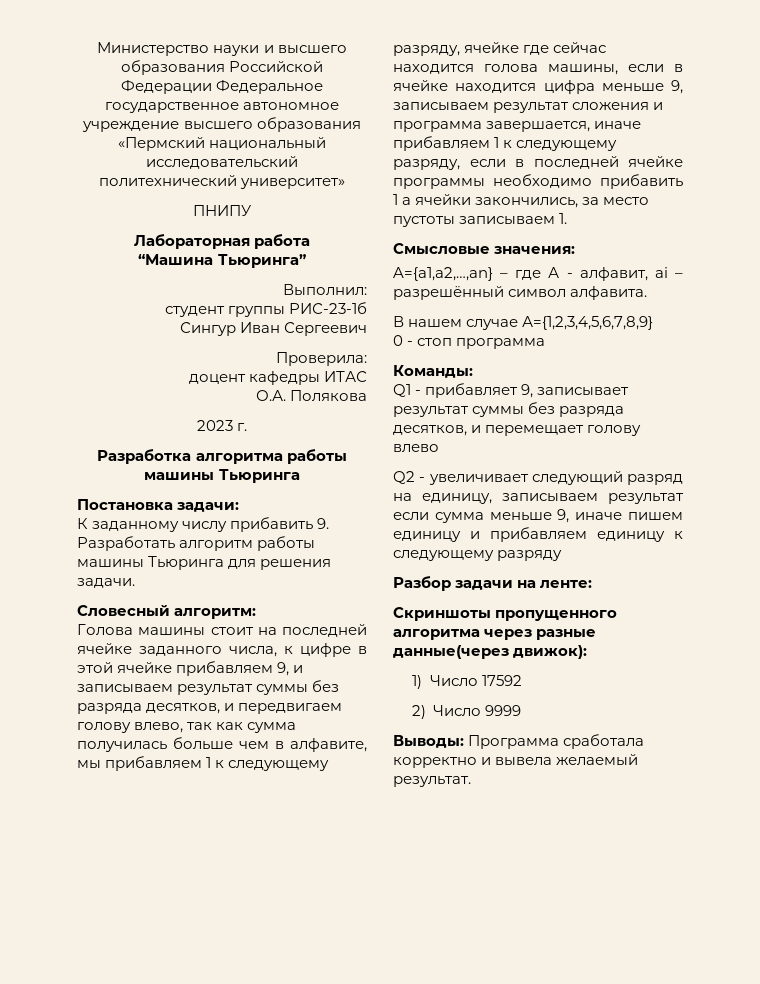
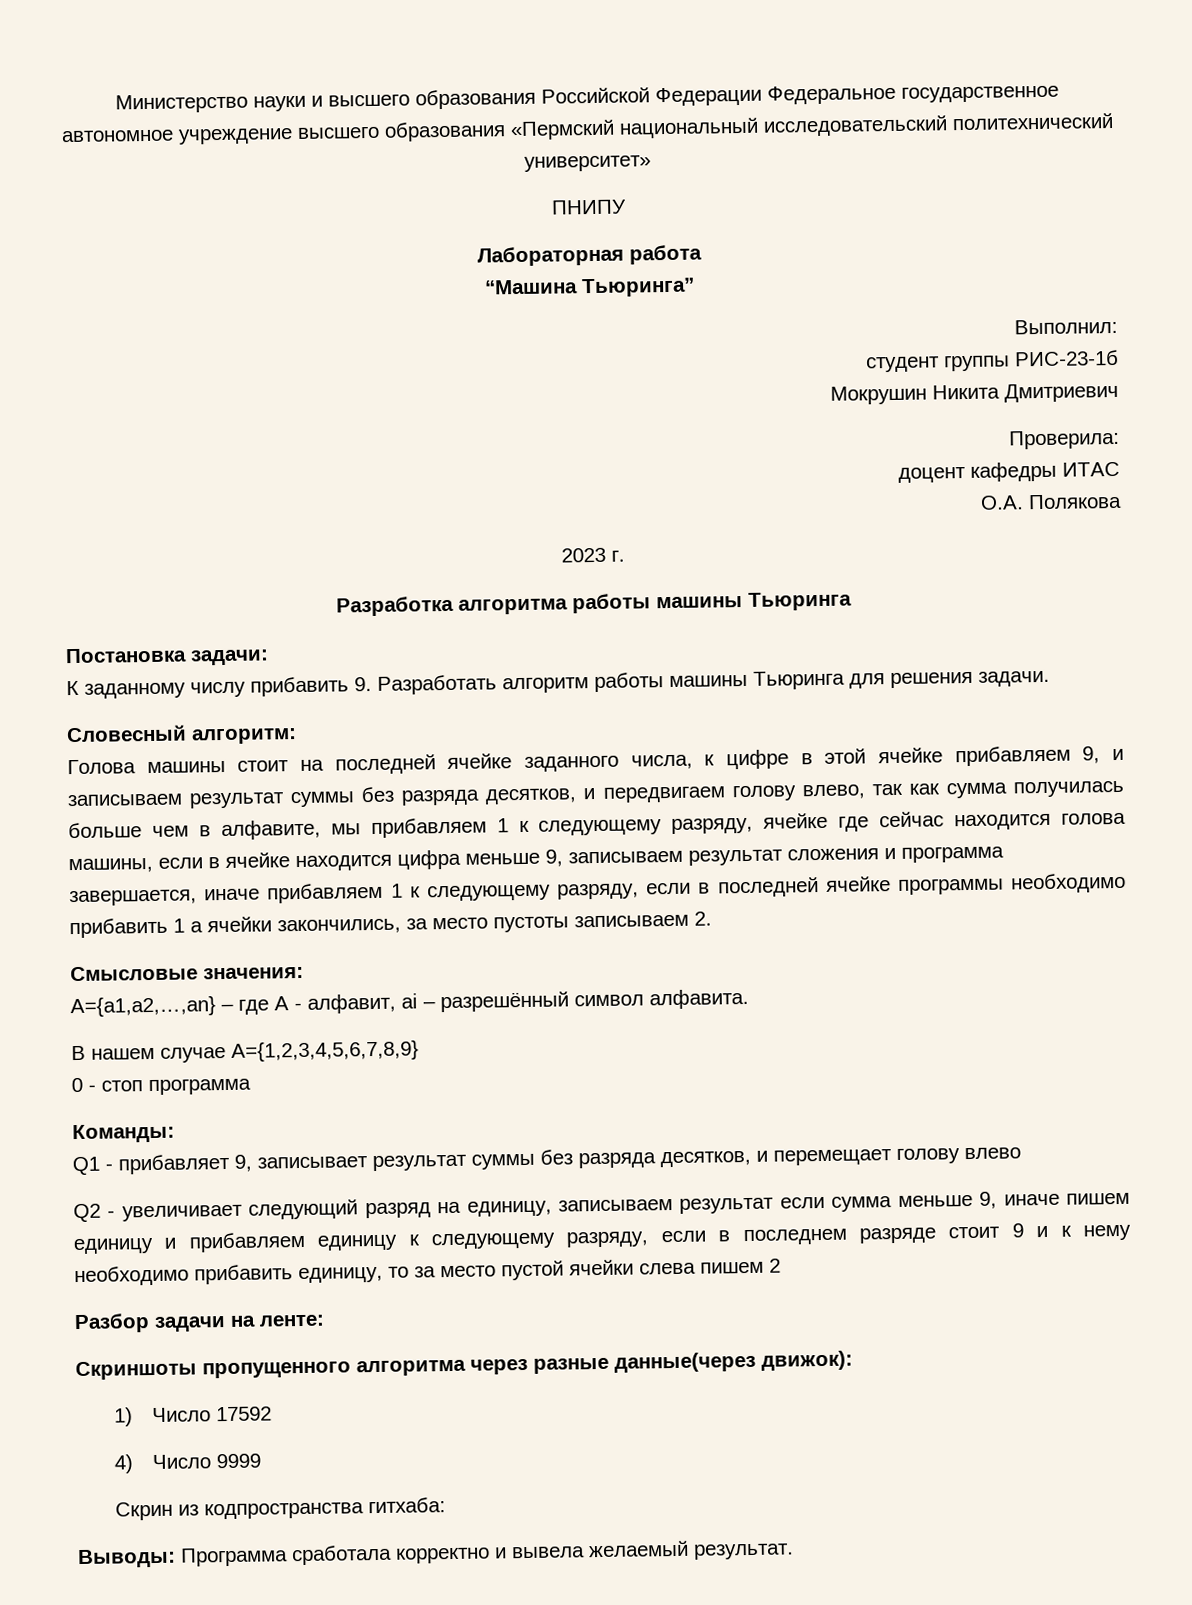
- Сингур Иван Сергеевич
+ Мокрушин Никита Дмитриевич
- Голова машины стоит на последней ячейке заданного числа, к цифре в этой ячейке прибавляем 9, и записываем результат суммы без разряда десятков, и передвигаем голову влево, так как сумма получилась больше чем в алфавите, мы прибавляем 1 к следующему разряду, ячейке где сейчас находится голова машины, если в ячейке находится цифра меньше 9, записываем результат сложения и программа завершается, иначе прибавляем 1 к следующему разряду, если в последней ячейке программы необходимо прибавить 1 а ячейки закончились, за место пустоты записываем 1.
+ Голова машины стоит на последней ячейке заданного числа, к цифре в этой ячейке прибавляем 9, и записываем результат суммы без разряда десятков, и передвигаем голову влево, так как сумма получилась больше чем в алфавите, мы прибавляем 1 к следующему разряду, ячейке где сейчас находится голова машины, если в ячейке находится цифра меньше 9, записываем результат сложения и программа завершается, иначе прибавляем 1 к следующему разряду, если в последней ячейке программы необходимо прибавить 1 а ячейки закончились, за место пустоты записываем 2.
- Q2 - увеличивает следующий разряд на единицу, записываем результат если сумма меньше 9, иначе пишем единицу и прибавляем единицу к следующему разряду
+ Q2 - увеличивает следующий разряд на единицу, записываем результат если сумма меньше 9, иначе пишем единицу и прибавляем единицу к следующему разряду, если в последнем разряде стоит 9 и к нему необходимо прибавить единицу, то за место пустой ячейки слева пишем 2
- 2) Число 9999
+ 4) Число 9999
+ Скрин из кодпространства гитхаба:

